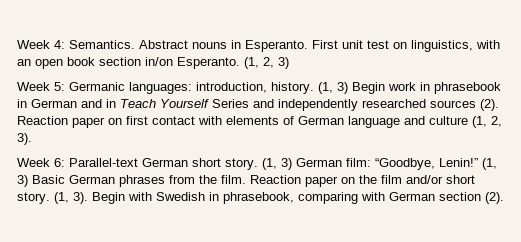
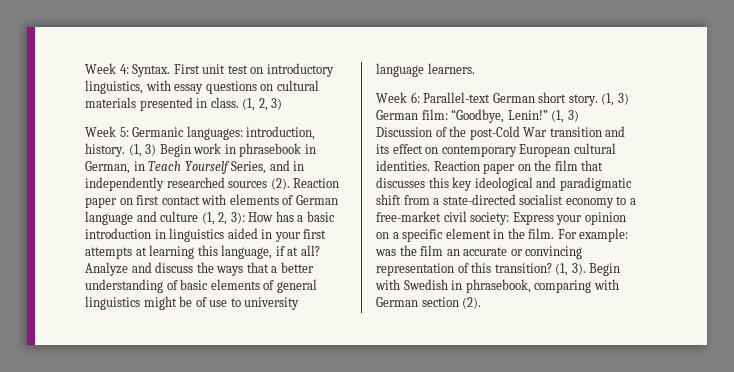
- Week 4: Semantics. Abstract nouns in Esperanto.
+ Week 4: Syntax.
- First unit test on linguistics, with an open book section in/on Esperanto.
+ First unit test on introductory linguistics, with essay questions on cultural materials presented in class.
- (1, 3) Begin work in phrasebook in German and in Teach Yourself Series and independently researched sources (2).
+ (1, 3) Begin work in phrasebook in German, in Teach Yourself Series, and in independently researched sources (2).
- Reaction paper on first contact with elements of German language and culture (1, 2, 3).
+ Reaction paper on first contact with elements of German language and culture (1, 2, 3): How has a basic introduction in linguistics aided in your first attempts at learning this language, if at all? Analyze and discuss the ways that a better understanding of basic elements of general linguistics might be of use to university language learners.
- (1, 3) Basic German phrases from the film.
+ (1, 3) Discussion of the post-Cold War transition and its effect on contemporary European cultural identities.
- Reaction paper on the film and/or short story.
+ Reaction paper on the film that discusses this key ideological and paradigmatic shift from a state-directed socialist economy to a free-market civil society: Express your opinion on a specific element in the film. For example: was the film an accurate or convincing representation of this transition?

